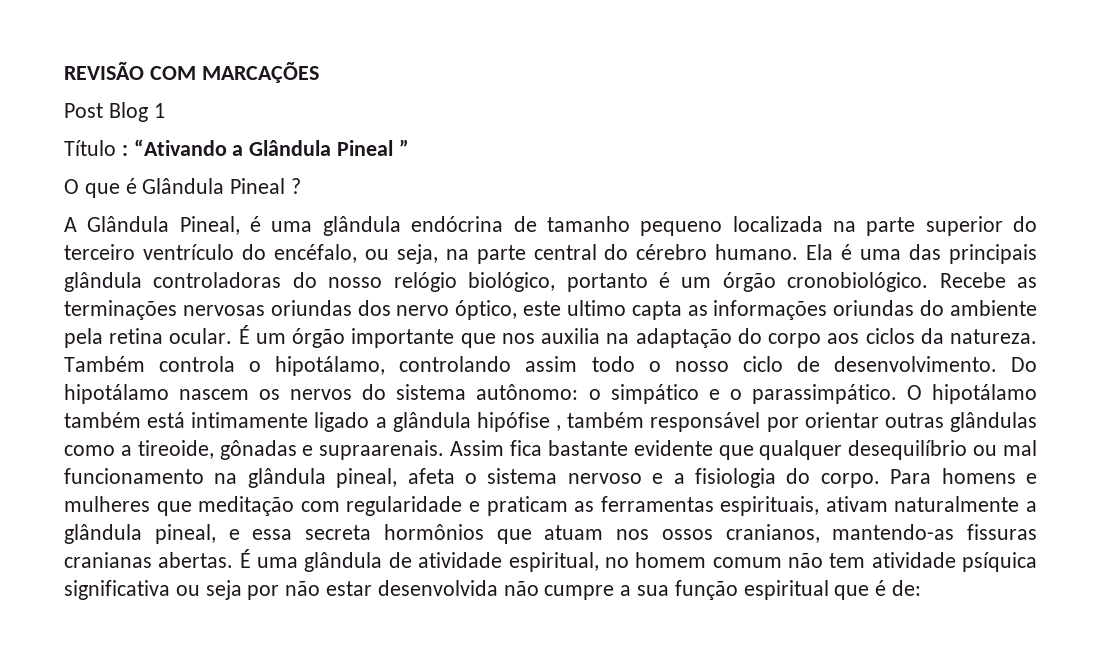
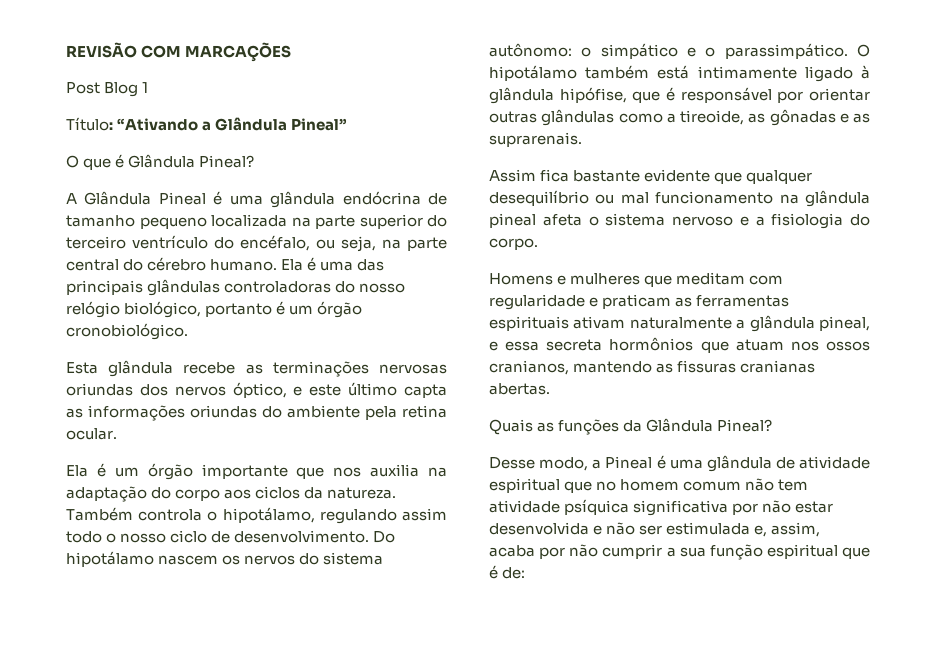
- Título : “Ativando a Glândula Pineal ”
+ Título: “Ativando a Glândula Pineal”
- O que é Glândula Pineal ?
+ O que é Glândula Pineal?
- A Glândula Pineal, é uma glândula endócrina de tamanho pequeno localizada na parte superior do terceiro ventrículo do encéfalo, ou seja, na parte central do cérebro humano.
+ A Glândula Pineal é uma glândula endócrina de tamanho pequeno localizada na parte superior do terceiro ventrículo do encéfalo, ou seja, na parte central do cérebro humano.
- Ela é uma das principais glândula controladoras do nosso relógio biológico, portanto é um órgão cronobiológico. Recebe as terminações nervosas oriundas dos nervo óptico, este ultimo capta as informações oriundas do ambiente pela retina ocular. É um órgão importante que nos auxilia na adaptação do corpo aos ciclos da natureza.
+ Ela é uma das principais glândulas controladoras do nosso relógio biológico, portanto é um órgão cronobiológico.
+ Esta glândula recebe as terminações nervosas oriundas dos nervos óptico, e este último capta as informações oriundas do ambiente pela retina ocular.
+ Ela é um órgão importante que nos auxilia na adaptação do corpo aos ciclos da natureza.
- Também controla o hipotálamo, controlando assim todo o nosso ciclo de desenvolvimento.
+ Também controla o hipotálamo, regulando assim todo o nosso ciclo de desenvolvimento.
- O hipotálamo também está intimamente ligado a glândula hipófise , também responsável por orientar outras glândulas como a tireoide, gônadas e supraarenais. Assim fica bastante evidente que qualquer desequilíbrio ou mal funcionamento na glândula pineal, afeta o sistema nervoso e a fisiologia do corpo. Para homens e mulheres que meditação com regularidade e praticam as ferramentas espirituais, ativam naturalmente a glândula pineal, e essa secreta hormônios que atuam nos ossos cranianos, mantendo-as fissuras cranianas abertas. É uma glândula de atividade espiritual, no homem comum não tem atividade psíquica significativa ou seja por não estar desenvolvida não cumpre a sua função espiritual que é de:
+ O hipotálamo também está intimamente ligado à glândula hipófise, que é responsável por orientar outras glândulas como a tireoide, as gônadas e as suprarenais.
+ Assim fica bastante evidente que qualquer desequilíbrio ou mal funcionamento na glândula pineal afeta o sistema nervoso e a fisiologia do corpo.
+ Homens e mulheres que meditam com regularidade e praticam as ferramentas espirituais ativam naturalmente a glândula pineal, e essa secreta hormônios que atuam nos ossos cranianos, mantendo as fissuras cranianas abertas.
+ Quais as funções da Glândula Pineal?
+ Desse modo, a Pineal é uma glândula de atividade espiritual que no homem comum não tem atividade psíquica significativa por não estar desenvolvida e não ser estimulada e, assim, acaba por não cumprir a sua função espiritual que é de:

